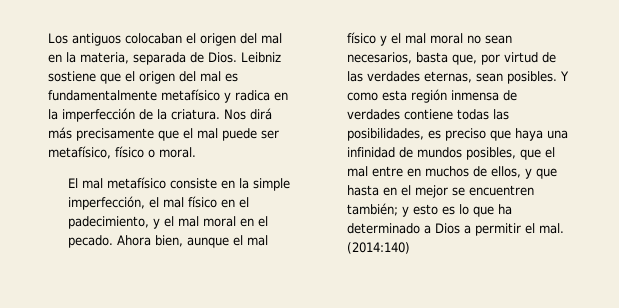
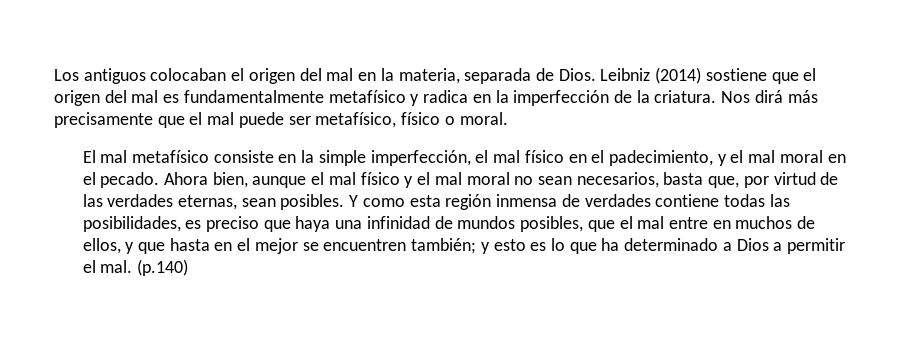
- Leibniz sostiene que el origen del mal es fundamentalmente metafísico y radica en la imperfección de la criatura.
+ Leibniz (2014) sostiene que el origen del mal es fundamentalmente metafísico y radica en la imperfección de la criatura.
- (2014:140)
+ (p.140)

